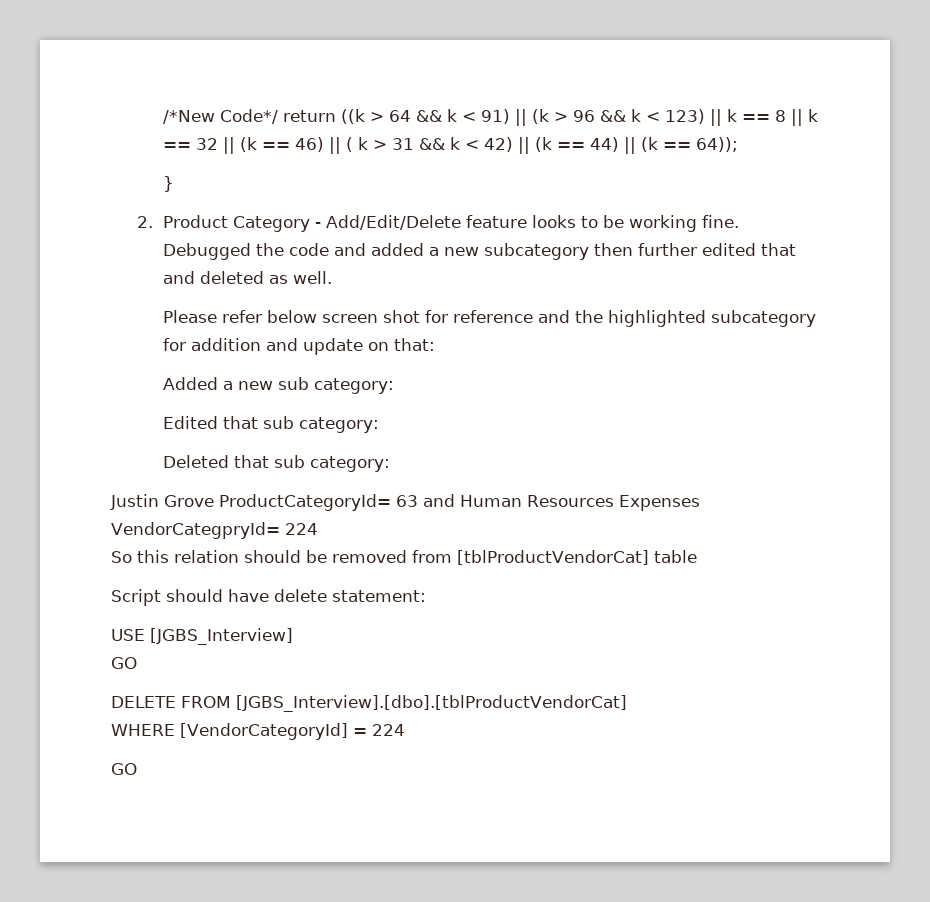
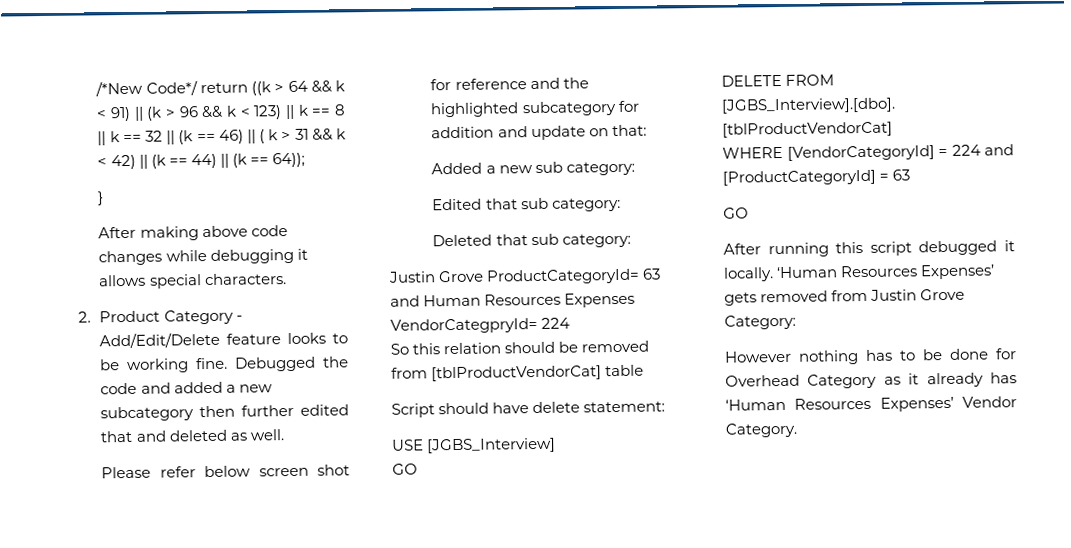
+ After making above code changes while debugging it allows special characters.
- WHERE [VendorCategoryId] = 224
+ WHERE [VendorCategoryId] = 224 and [ProductCategoryId] = 63
  GO
+ After running this script debugged it locally. ‘Human Resources Expenses’ gets removed from Justin Grove Category:
+ However nothing has to be done for Overhead Category as it already has ‘Human Resources Expenses’ Vendor Category.

